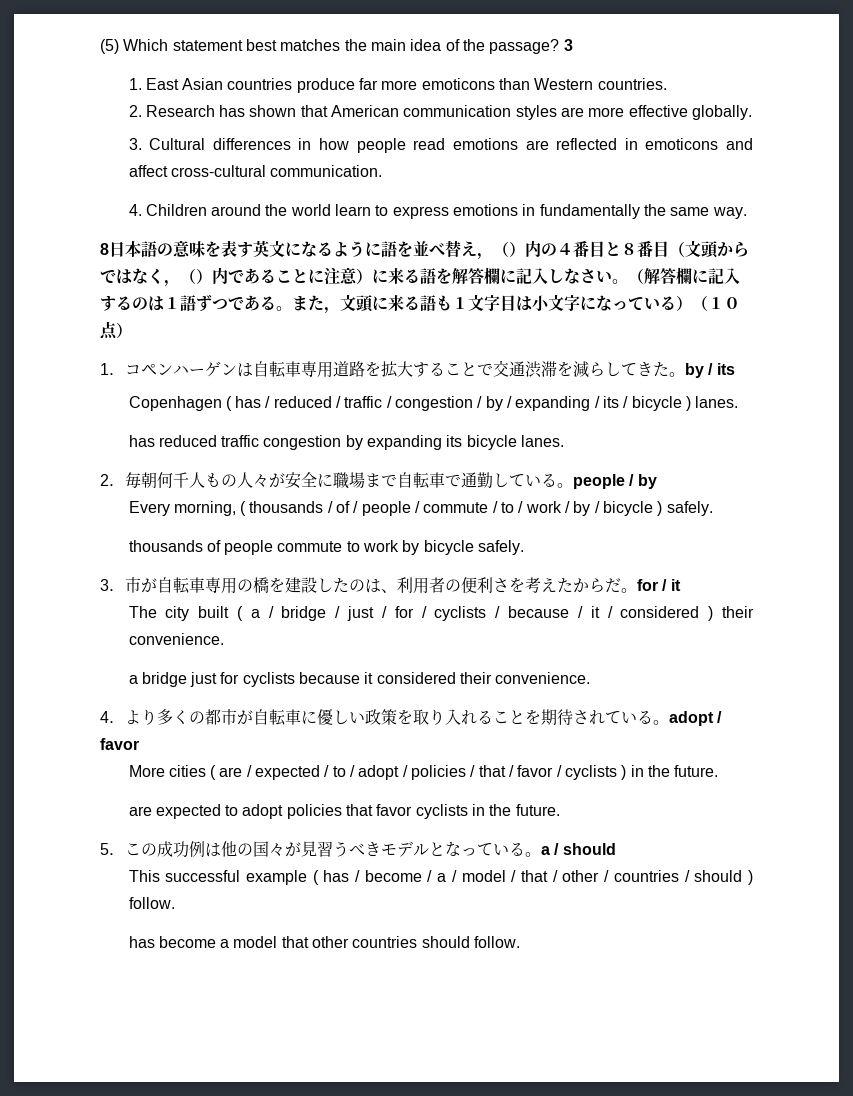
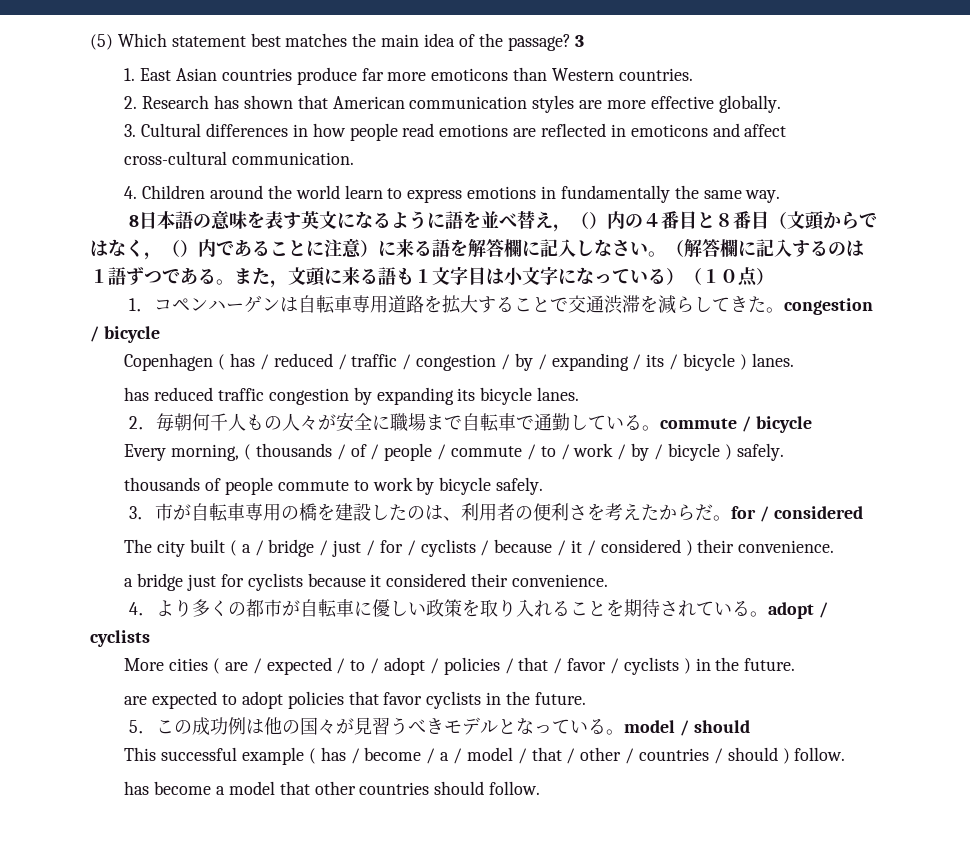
- 1．コペンハーゲンは自転車専用道路を拡大することで交通渋滞を減らしてきた。by / its
+ 1．コペンハーゲンは自転車専用道路を拡大することで交通渋滞を減らしてきた。congestion / bicycle
- 2．毎朝何千人もの人々が安全に職場まで自転車で通勤している。people / by
+ 2．毎朝何千人もの人々が安全に職場まで自転車で通勤している。commute / bicycle
- 3．市が自転車専用の橋を建設したのは、利用者の便利さを考えたからだ。for / it
+ 3．市が自転車専用の橋を建設したのは、利用者の便利さを考えたからだ。for / considered
- 4．より多くの都市が自転車に優しい政策を取り入れることを期待されている。adopt / favor
+ 4．より多くの都市が自転車に優しい政策を取り入れることを期待されている。adopt / cyclists
- 5．この成功例は他の国々が見習うべきモデルとなっている。a / should
+ 5．この成功例は他の国々が見習うべきモデルとなっている。model / should

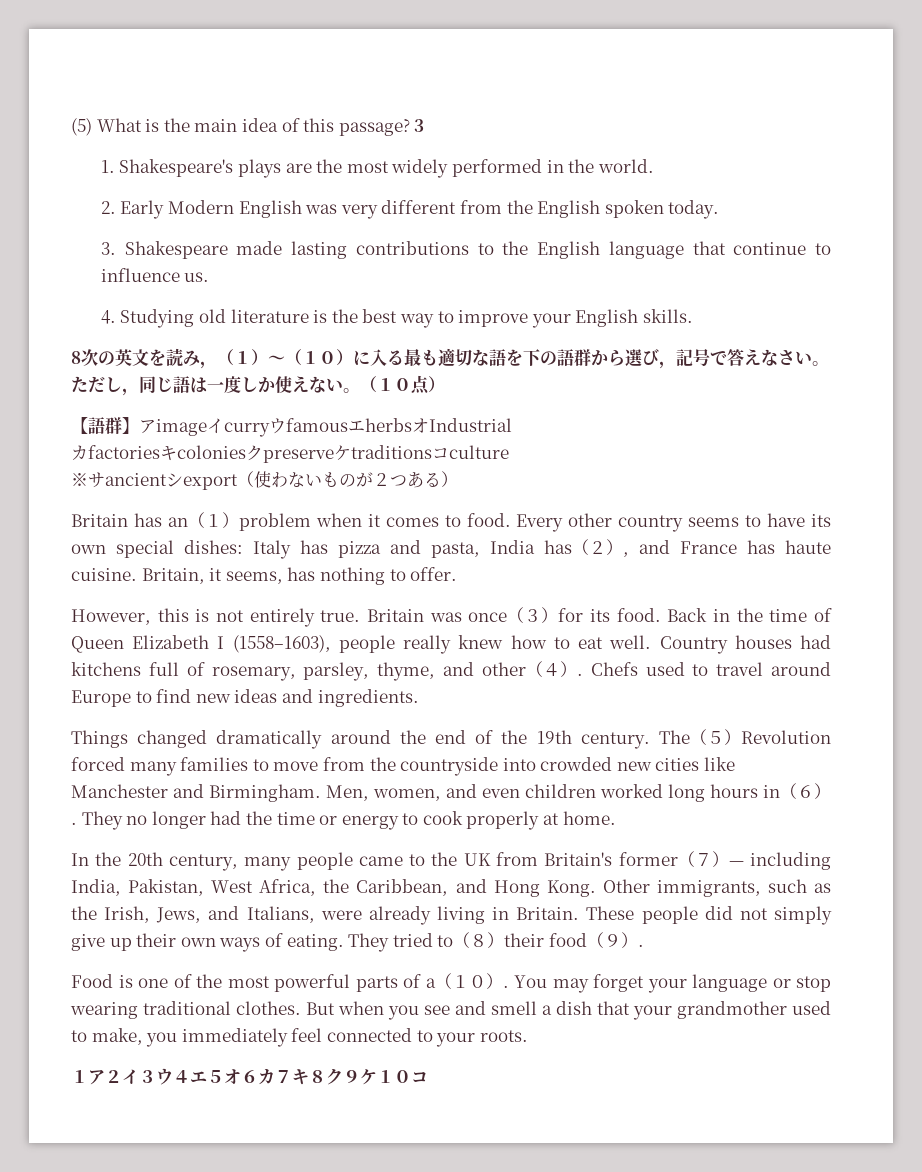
- (5) Which statement best matches the main idea of the passage?
+ (5) What is the main idea of this passage?
- 1. East Asian countries produce far more emoticons than Western countries.
- 2. Research has shown that American communication styles are more effective globally.
- 3. Cultural differences in how people read emotions are reflected in emoticons and affect cross-cultural communication.
- 4. Children around the world learn to express emotions in fundamentally the same way.
- 8日本語の意味を表す英文になるように語を並べ替え，（）内の４番目と８番目（文頭からではなく，（）内であることに注意）に来る語を解答欄に記入しなさい。（解答欄に記入するのは１語ずつである。また，文頭に来る語も１文字目は小文字になっている）（１０点）
- 1．コペンハーゲンは自転車専用道路を拡大することで交通渋滞を減らしてきた。congestion / bicycle
- Copenhagen ( has / reduced / traffic / congestion / by / expanding / its / bicycle ) lanes.
- has reduced traffic congestion by expanding its bicycle lanes.
- 2．毎朝何千人もの人々が安全に職場まで自転車で通勤している。commute / bicycle
- Every morning, ( thousands / of / people / commute / to / work / by / bicycle ) safely.
- thousands of people commute to work by bicycle safely.
- 3．市が自転車専用の橋を建設したのは、利用者の便利さを考えたからだ。for / considered
- The city built ( a / bridge / just / for / cyclists / because / it / considered ) their convenience.
- a bridge just for cyclists because it considered their convenience.
- 4．より多くの都市が自転車に優しい政策を取り入れることを期待されている。adopt / cyclists
- More cities ( are / expected / to / adopt / policies / that / favor / cyclists ) in the future.
- are expected to adopt policies that favor cyclists in the future.
- 5．この成功例は他の国々が見習うべきモデルとなっている。model / should
- This successful example ( has / become / a / model / that / other / countries / should ) follow.
- has become a model that other countries should follow.
+ 1. Shakespeare's plays are the most widely performed in the world.
+ 2. Early Modern English was very different from the English spoken today.
+ 3. Shakespeare made lasting contributions to the English language that continue to influence us.
+ 4. Studying old literature is the best way to improve your English skills.
+ 8次の英文を読み，（１）〜（１０）に入る最も適切な語を下の語群から選び，記号で答えなさい。ただし，同じ語は一度しか使えない。（１０点）
+ 【語群】アimageイcurryウfamousエherbsオIndustrial
+ カfactoriesキcoloniesクpreserveケtraditionsコculture
+ ※サancientシexport（使わないものが２つある）
+ Britain has an（１）problem when it comes to food. Every other country seems to have its own special dishes: Italy has pizza and pasta, India has（２）, and France has haute cuisine. Britain, it seems, has nothing to offer.
+ However, this is not entirely true. Britain was once（３）for its food. Back in the time of Queen Elizabeth I (1558–1603), people really knew how to eat well. Country houses had kitchens full of rosemary, parsley, thyme, and other（４）. Chefs used to travel around Europe to find new ideas and ingredients.
+ Things changed dramatically around the end of the 19th century. The（５）Revolution forced many families to move from the countryside into crowded new cities like Manchester and Birmingham. Men, women, and even children worked long hours in（６）. They no longer had the time or energy to cook properly at home.
+ In the 20th century, many people came to the UK from Britain's former（７）— including India, Pakistan, West Africa, the Caribbean, and Hong Kong. Other immigrants, such as the Irish, Jews, and Italians, were already living in Britain. These people did not simply give up their own ways of eating. They tried to（８）their food（９）.
+ Food is one of the most powerful parts of a（１０）. You may forget your language or stop wearing traditional clothes. But when you see and smell a dish that your grandmother used to make, you immediately feel connected to your roots.
+ １ア２イ３ウ４エ５オ６カ７キ８ク９ケ１０コ

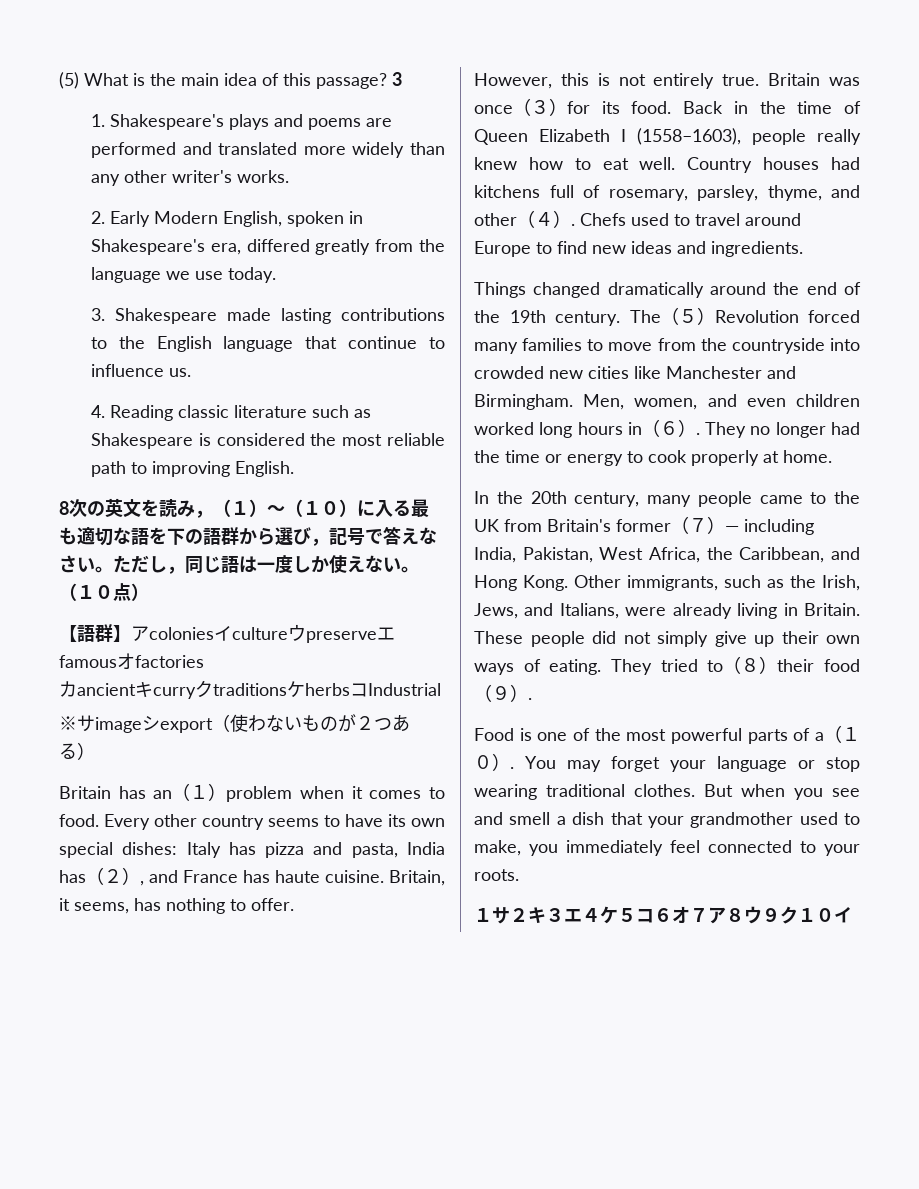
- 1. Shakespeare's plays are the most widely performed in the world.
- 2. Early Modern English was very different from the English spoken today.
+ 1. Shakespeare's plays and poems are performed and translated more widely than any other writer's works.
+ 2. Early Modern English, spoken in Shakespeare's era, differed greatly from the language we use today.
- 4. Studying old literature is the best way to improve your English skills.
+ 4. Reading classic literature such as Shakespeare is considered the most reliable path to improving English.
- 【語群】アimageイcurryウfamousエherbsオIndustrial
- カfactoriesキcoloniesクpreserveケtraditionsコculture
+ 【語群】アcoloniesイcultureウpreserveエfamousオfactories
+ カancientキcurryクtraditionsケherbsコIndustrial
- ※サancientシexport（使わないものが２つある）
+ ※サimageシexport（使わないものが２つある）
- １ア２イ３ウ４エ５オ６カ７キ８ク９ケ１０コ
+ １サ２キ３エ４ケ５コ６オ７ア８ウ９ク１０イ

